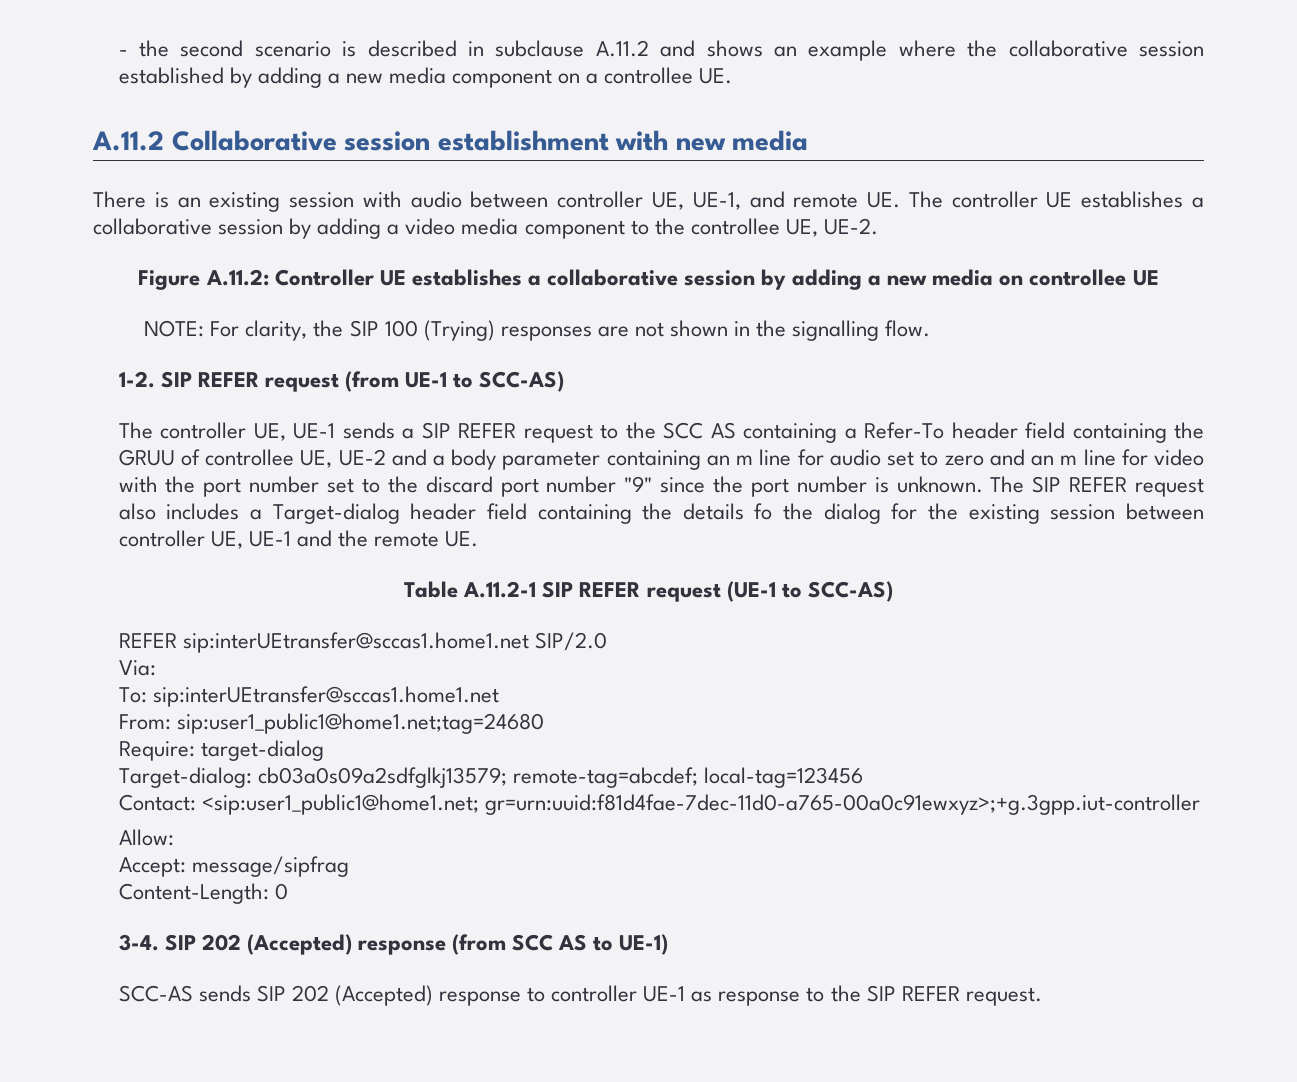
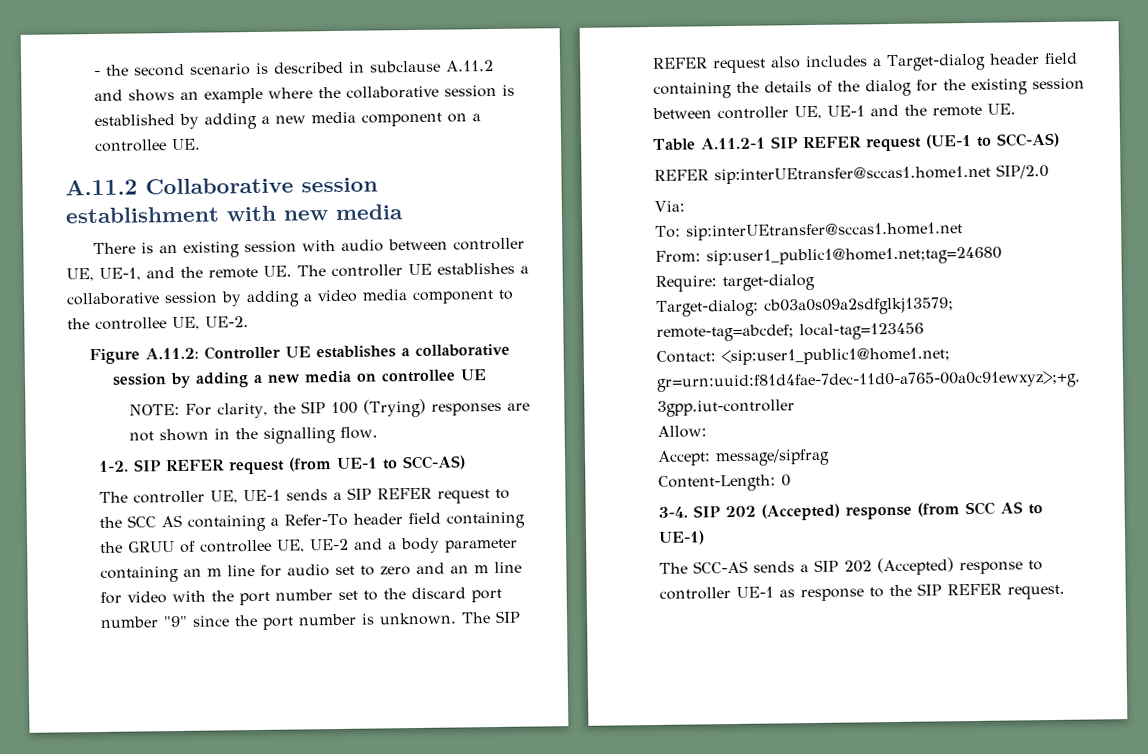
- - the second scenario is described in subclause A.11.2 and shows an example where the collaborative session established by adding a new media component on a controllee UE.
+ - the second scenario is described in subclause A.11.2 and shows an example where the collaborative session is established by adding a new media component on a controllee UE.
- There is an existing session with audio between controller UE, UE-1, and remote UE. The controller UE establishes a collaborative session by adding a video media component to the controllee UE, UE-2.
+ There is an existing session with audio between controller UE, UE-1, and the remote UE. The controller UE establishes a collaborative session by adding a video media component to the controllee UE, UE-2.
- The SIP REFER request also includes a Target-dialog header field containing the details fo the dialog for the existing session between controller UE, UE-1 and the remote UE.
+ The SIP REFER request also includes a Target-dialog header field containing the details of the dialog for the existing session between controller UE, UE-1 and the remote UE.
- SCC-AS sends SIP 202 (Accepted) response to controller UE-1 as response to the SIP REFER request.
+ The SCC-AS sends a SIP 202 (Accepted) response to controller UE-1 as response to the SIP REFER request.

